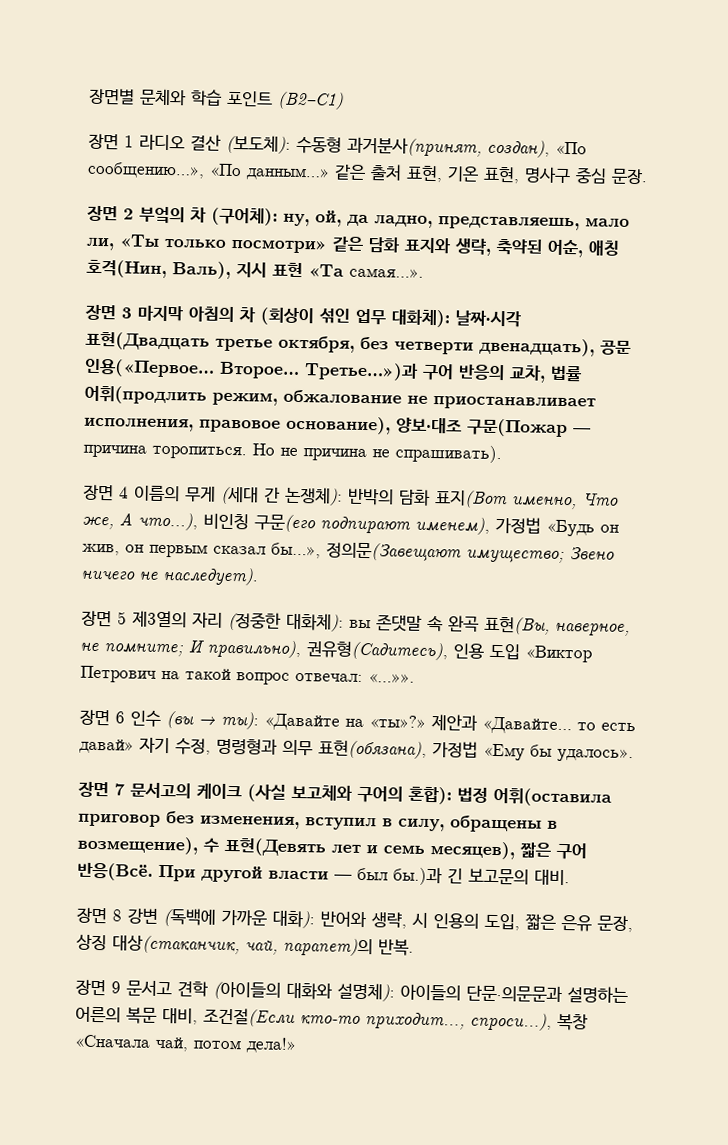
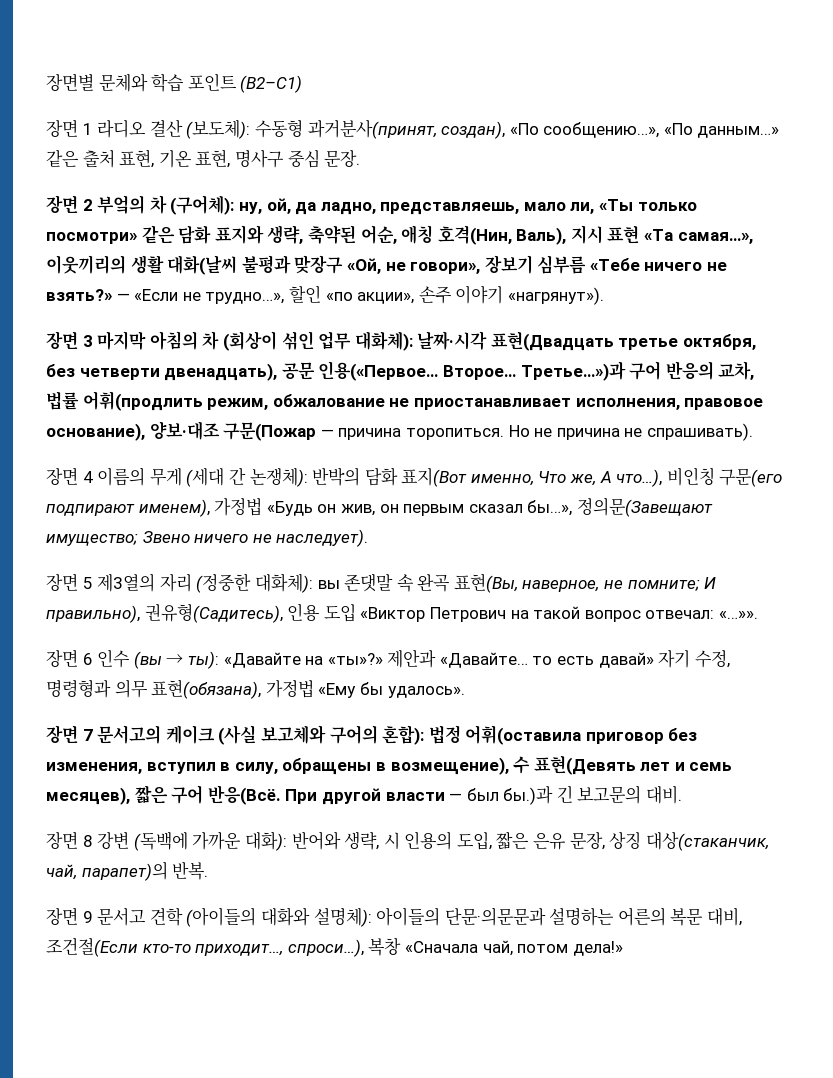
- 장면 2 부엌의 차 (구어체): ну, ой, да ладно, представляешь, мало ли, «Ты только посмотри» 같은 담화 표지와 생략, 축약된 어순, 애칭 호격(Нин, Валь), 지시 표현 «Та самая…».
+ 장면 2 부엌의 차 (구어체): ну, ой, да ладно, представляешь, мало ли, «Ты только посмотри» 같은 담화 표지와 생략, 축약된 어순, 애칭 호격(Нин, Валь), 지시 표현 «Та самая…», 이웃끼리의 생활 대화(날씨 불평과 맞장구 «Ой, не говори», 장보기 심부름 «Тебе ничего не взять?» — «Если не трудно…», 할인 «по акции», 손주 이야기 «нагрянут»).

